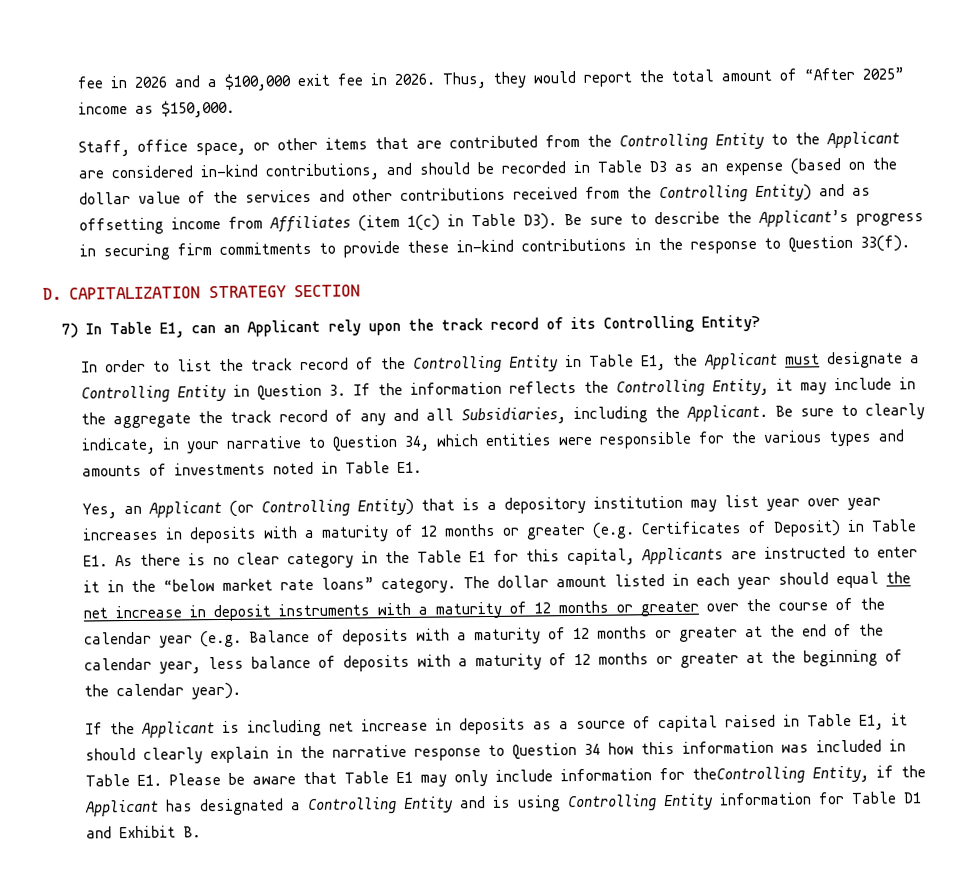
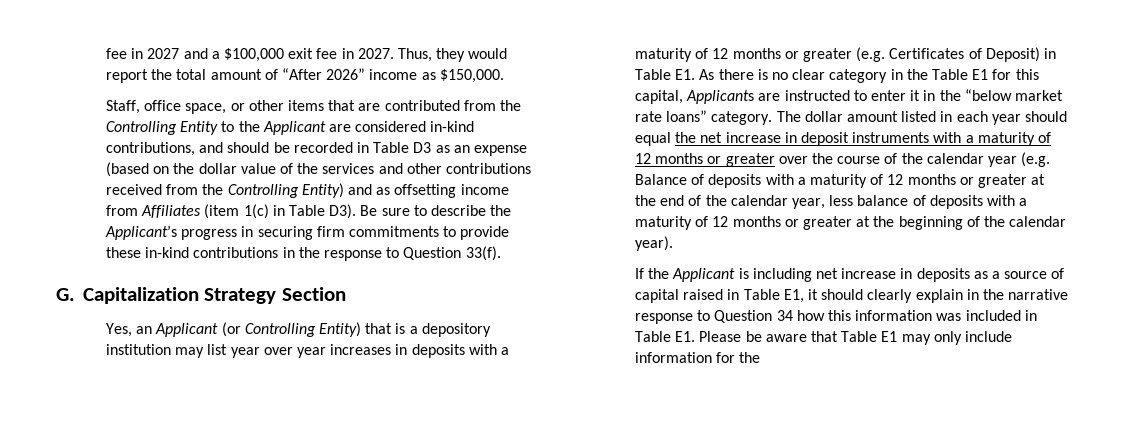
- fee in 2026 and a $100,000 exit fee in 2026.
+ fee in 2027 and a $100,000 exit fee in 2027.
- Thus, they would report the total amount of “After 2025” income as $150,000.
+ Thus, they would report the total amount of “After 2026” income as $150,000.
- D. CAPITALIZATION STRATEGY SECTION
- 7) In Table E1, can an Applicant rely upon the track record of its Controlling Entity?
- In order to list the track record of the Controlling Entity in Table E1, the Applicant must designate a Controlling Entity in Question 3. If the information reflects the Controlling Entity, it may include in the aggregate the track record of any and all Subsidiaries, including the Applicant. Be sure to clearly indicate, in your narrative to Question 34, which entities were responsible for the various types and amounts of investments noted in Table E1.
+ G. Capitalization Strategy Section
- If the Applicant is including net increase in deposits as a source of capital raised in Table E1, it should clearly explain in the narrative response to Question 34 how this information was included in Table E1. Please be aware that Table E1 may only include information for theControlling Entity, if the Applicant has designated a Controlling Entity and is using Controlling Entity information for Table D1 and Exhibit B.
+ If the Applicant is including net increase in deposits as a source of capital raised in Table E1, it should clearly explain in the narrative response to Question 34 how this information was included in Table E1. Please be aware that Table E1 may only include information for the

